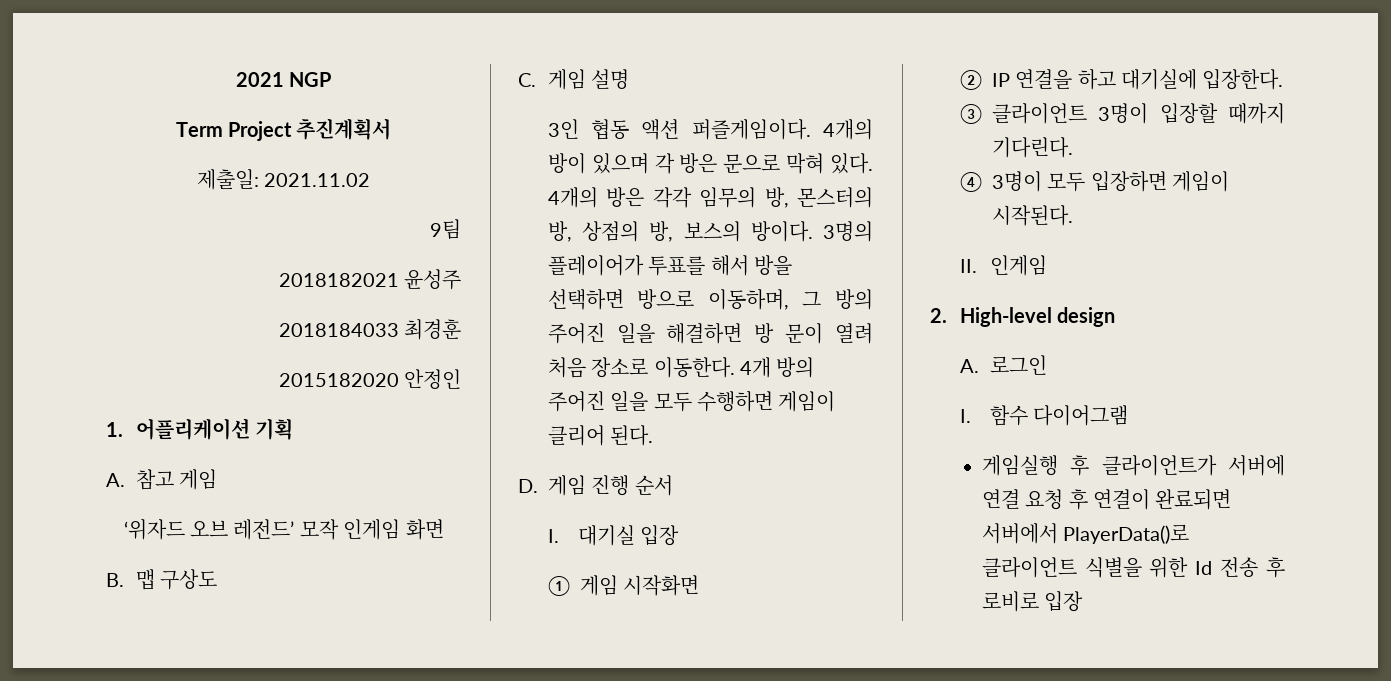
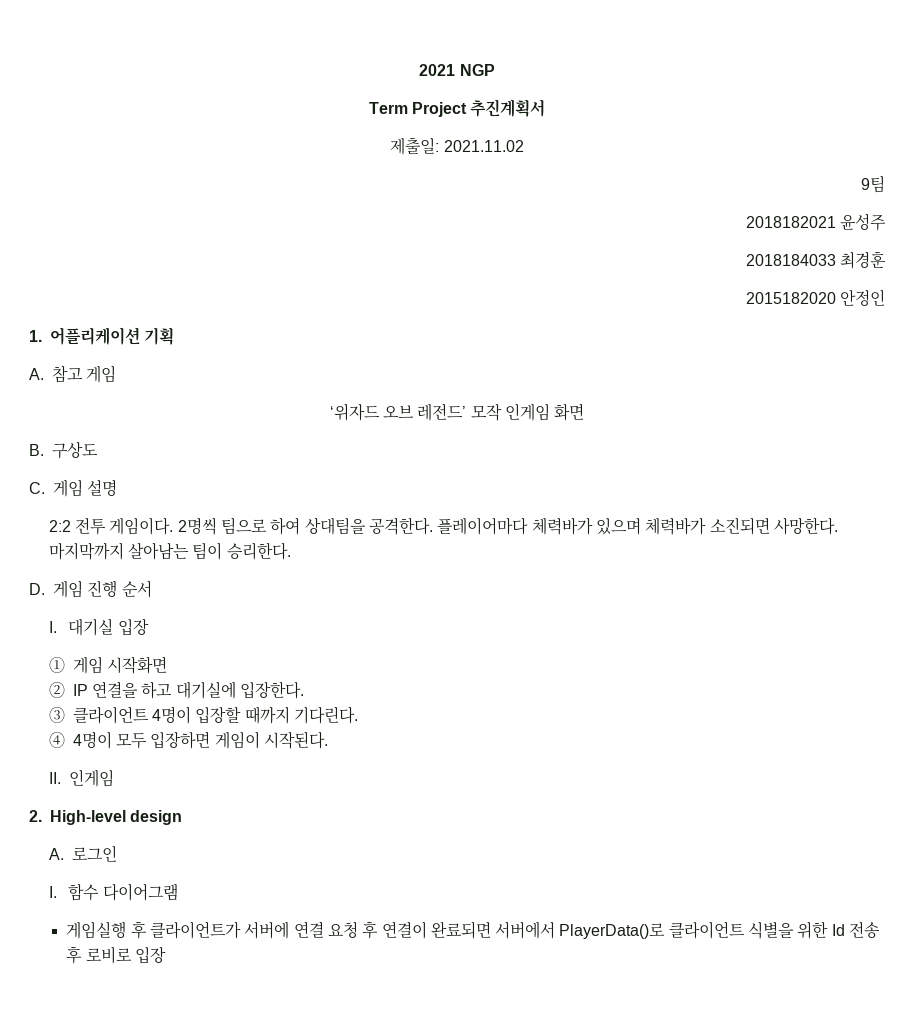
- B. 맵 구상도
+ B. 구상도
- 3인 협동 액션 퍼즐게임이다. 4개의 방이 있으며 각 방은 문으로 막혀 있다. 4개의 방은 각각 임무의 방, 몬스터의 방, 상점의 방, 보스의 방이다. 3명의 플레이어가 투표를 해서 방을 선택하면 방으로 이동하며, 그 방의 주어진 일을 해결하면 방 문이 열려 처음 장소로 이동한다. 4개 방의 주어진 일을 모두 수행하면 게임이 클리어 된다.
+ 2:2 전투 게임이다. 2명씩 팀으로 하여 상대팀을 공격한다. 플레이어마다 체력바가 있으며 체력바가 소진되면 사망한다. 마지막까지 살아남는 팀이 승리한다.
- ③ 클라이언트 3명이 입장할 때까지 기다린다.
+ ③ 클라이언트 4명이 입장할 때까지 기다린다.
- ④ 3명이 모두 입장하면 게임이 시작된다.
+ ④ 4명이 모두 입장하면 게임이 시작된다.

